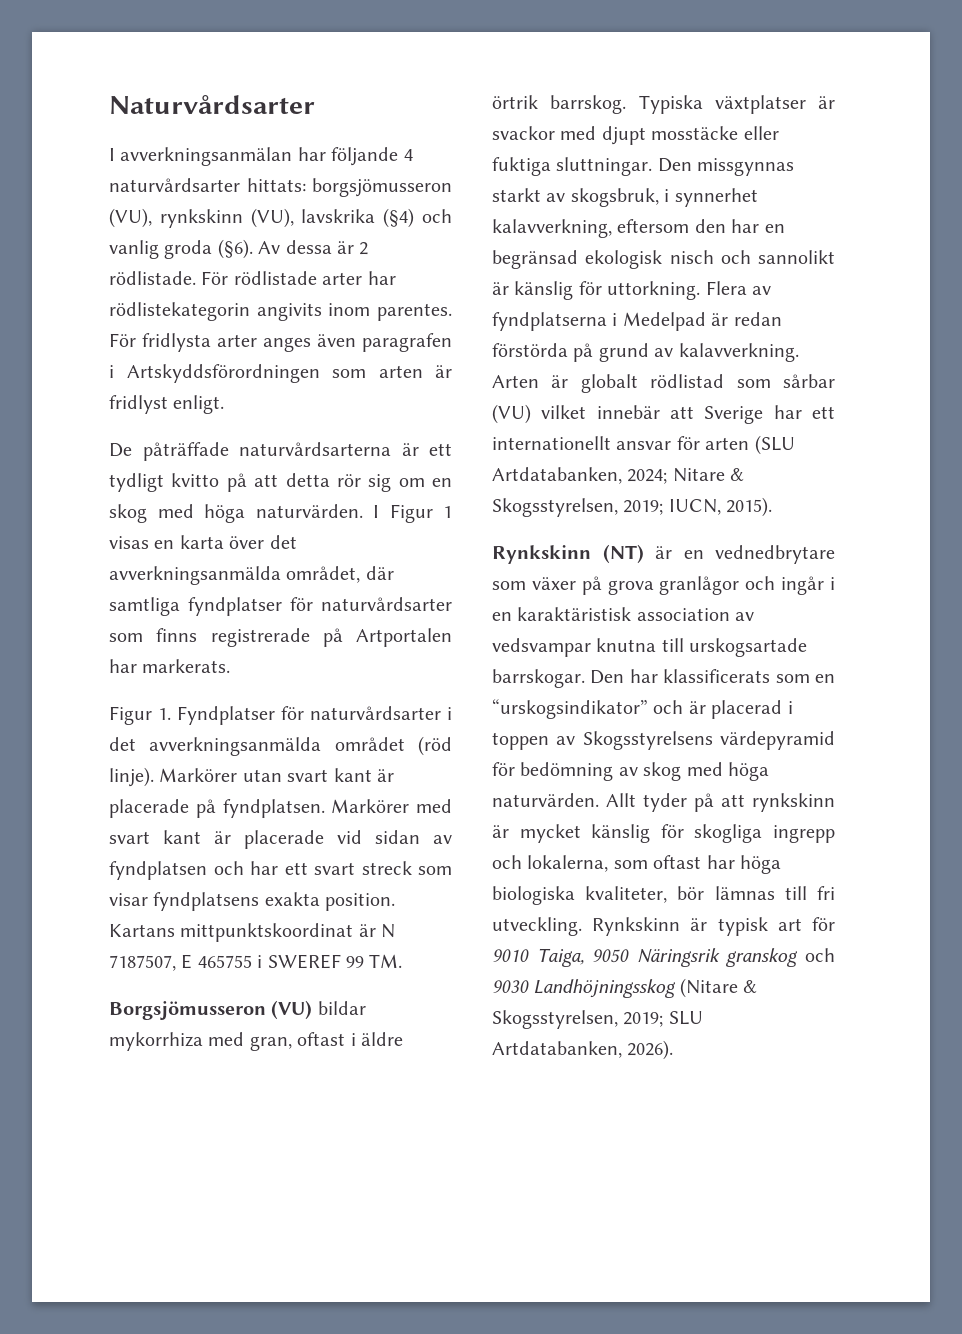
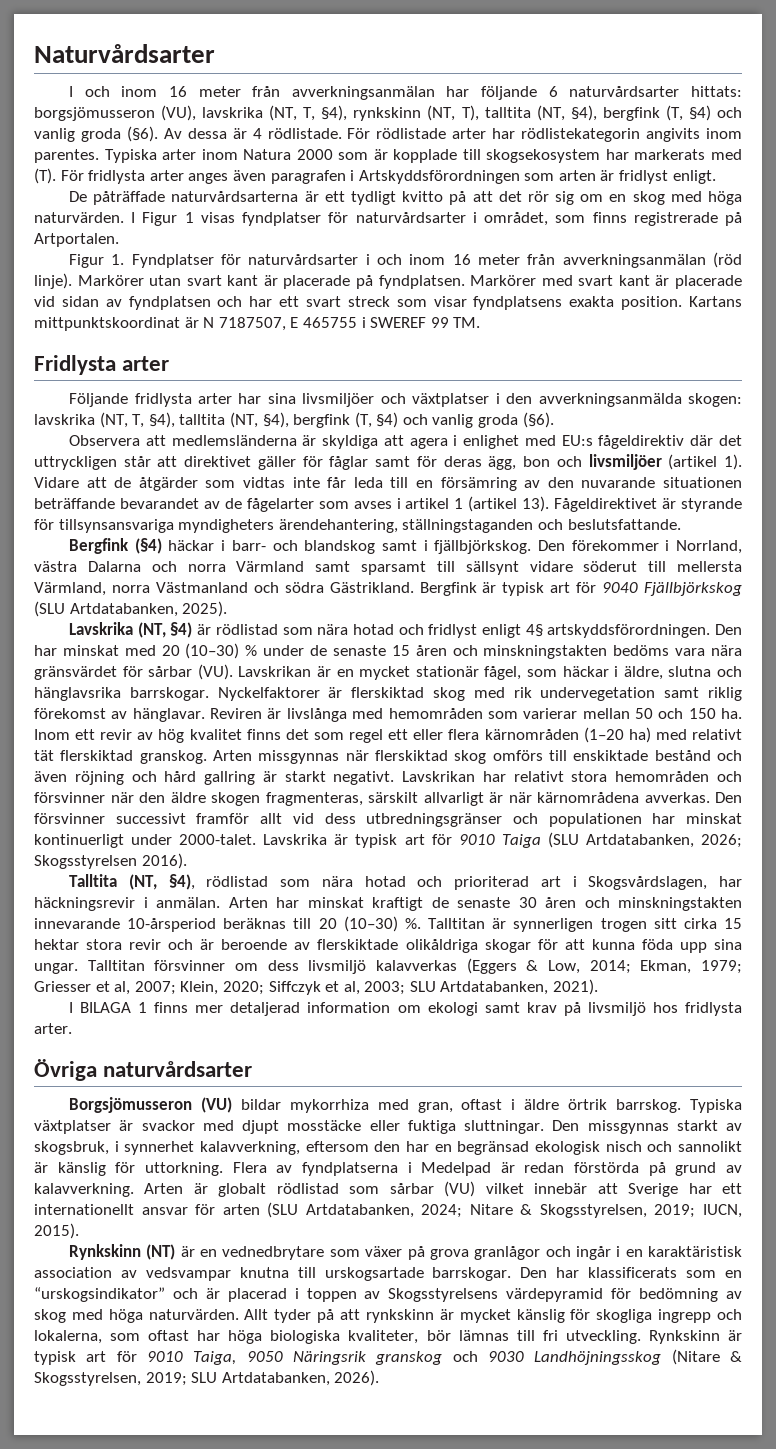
- I avverkningsanmälan har följande 4 naturvårdsarter hittats: borgsjömusseron (VU), rynkskinn (VU), lavskrika (§4) och vanlig groda (§6).
+ I och inom 16 meter från avverkningsanmälan har följande 6 naturvårdsarter hittats: borgsjömusseron (VU), lavskrika (NT, T, §4), rynkskinn (NT, T), talltita (NT, §4), bergfink (T, §4) och vanlig groda (§6).
- Av dessa är 2 rödlistade.
+ Av dessa är 4 rödlistade.
- För fridlysta arter anges även paragrafen i Artskyddsförordningen som arten är fridlyst enligt.
+ Typiska arter inom Natura 2000 som är kopplade till skogsekosystem har markerats med (T). För fridlysta arter anges även paragrafen i Artskyddsförordningen som arten är fridlyst enligt.
- De påträffade naturvårdsarterna är ett tydligt kvitto på att detta rör sig om en skog med höga naturvärden.
+ De påträffade naturvårdsarterna är ett tydligt kvitto på att det rör sig om en skog med höga naturvärden.
- I Figur 1 visas en karta över det avverkningsanmälda området, där samtliga fyndplatser för naturvårdsarter som finns registrerade på Artportalen har markerats.
+ I Figur 1 visas fyndplatser för naturvårdsarter i området, som finns registrerade på Artportalen.
- Figur 1. Fyndplatser för naturvårdsarter i det avverkningsanmälda området (röd linje).
+ Figur 1. Fyndplatser för naturvårdsarter i och inom 16 meter från avverkningsanmälan (röd linje).
+ Fridlysta arter
+ Följande fridlysta arter har sina livsmiljöer och växtplatser i den avverkningsanmälda skogen: lavskrika (NT, T, §4), talltita (NT, §4), bergfink (T, §4) och vanlig groda (§6).
+ Observera att medlemsländerna är skyldiga att agera i enlighet med EU:s fågeldirektiv där det uttryckligen står att direktivet gäller för fåglar samt för deras ägg, bon och livsmiljöer (artikel 1). Vidare att de åtgärder som vidtas inte får leda till en försämring av den nuvarande situationen beträffande bevarandet av de fågelarter som avses i artikel 1 (artikel 13). Fågeldirektivet är styrande för tillsynsansvariga myndigheters ärendehantering, ställningstaganden och beslutsfattande.
+ Bergfink (§4) häckar i barr- och blandskog samt i fjällbjörkskog. Den förekommer i Norrland, västra Dalarna och norra Värmland samt sparsamt till sällsynt vidare söderut till mellersta Värmland, norra Västmanland och södra Gästrikland. Bergfink är typisk art för 9040 Fjällbjörkskog (SLU Artdatabanken, 2025).
+ Lavskrika (NT, §4) är rödlistad som nära hotad och fridlyst enligt 4§ artskyddsförordningen. Den har minskat med 20 (10–30) % under de senaste 15 åren och minskningstakten bedöms vara nära gränsvärdet för sårbar (VU). Lavskrikan är en mycket stationär fågel, som häckar i äldre, slutna och hänglavsrika barrskogar. Nyckelfaktorer är flerskiktad skog med rik undervegetation samt riklig förekomst av hänglavar. Reviren är livslånga med hemområden som varierar mellan 50 och 150 ha. Inom ett revir av hög kvalitet finns det som regel ett eller flera kärnområden (1–20 ha) med relativt tät flerskiktad granskog. Arten missgynnas när flerskiktad skog omförs till enskiktade bestånd och även röjning och hård gallring är starkt negativt. Lavskrikan har relativt stora hemområden och försvinner när den äldre skogen fragmenteras, särskilt allvarligt är när kärnområdena avverkas. Den försvinner successivt framför allt vid dess utbredningsgränser och populationen har minskat kontinuerligt under 2000-talet. Lavskrika är typisk art för 9010 Taiga (SLU Artdatabanken, 2026; Skogsstyrelsen 2016).
+ Talltita (NT, §4), rödlistad som nära hotad och prioriterad art i Skogsvårdslagen, har häckningsrevir i anmälan. Arten har minskat kraftigt de senaste 30 åren och minskningstakten innevarande 10-årsperiod beräknas till 20 (10–30) %. Talltitan är synnerligen trogen sitt cirka 15 hektar stora revir och är beroende av flerskiktade olikåldriga skogar för att kunna föda upp sina ungar. Talltitan försvinner om dess livsmiljö kalavverkas (Eggers & Low, 2014; Ekman, 1979; Griesser et al, 2007; Klein, 2020; Siffczyk et al, 2003; SLU Artdatabanken, 2021).
+ I BILAGA 1 finns mer detaljerad information om ekologi samt krav på livsmiljö hos fridlysta arter.
+ Övriga naturvårdsarter

